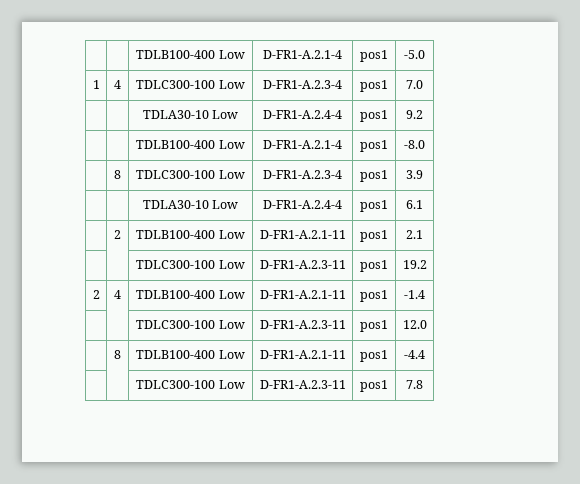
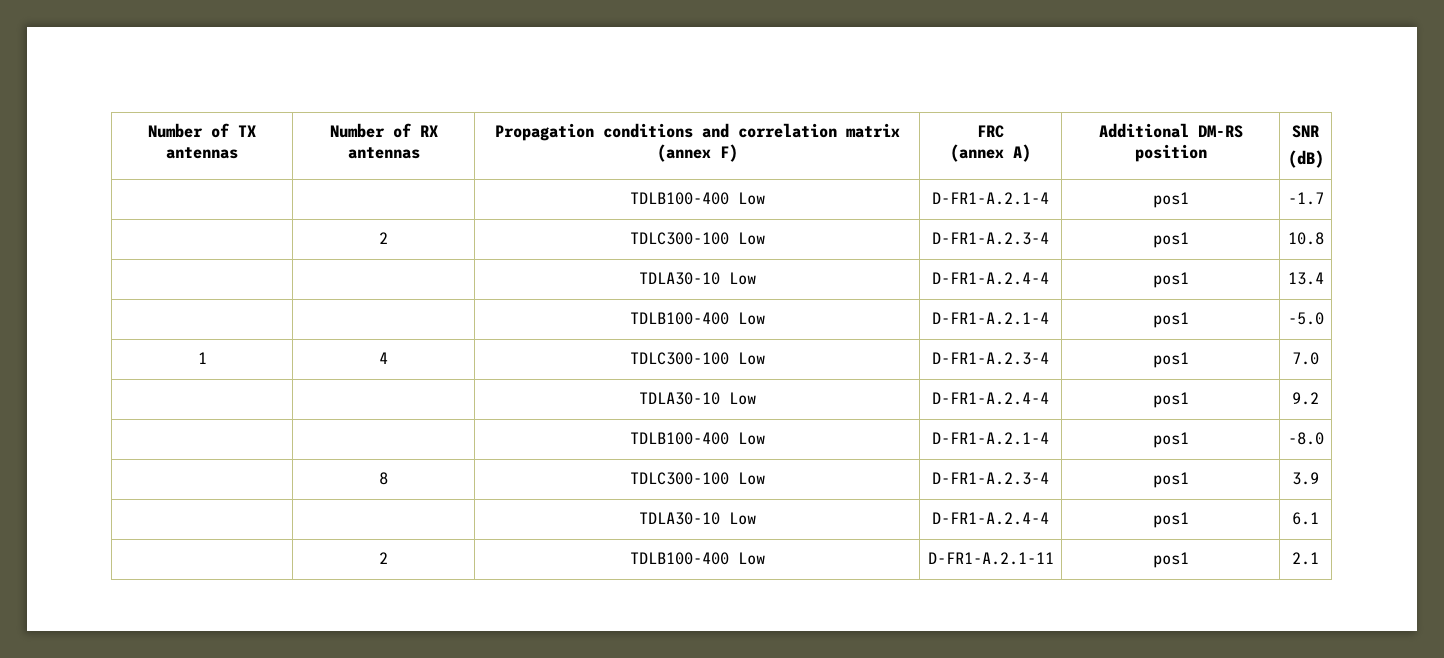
+ Number of TX antennas | Number of RX antennas | Propagation conditions and correlation matrix (annex F) | FRC
+ (annex A) | Additional DM-RS position | SNR
+ (dB)
+ | | TDLB100-400 Low | D-FR1-A.2.1-4 | pos1 | -1.7
+ | 2 | TDLC300-100 Low | D-FR1-A.2.3-4 | pos1 | 10.8
+ | | TDLA30-10 Low | D-FR1-A.2.4-4 | pos1 | 13.4
- | | TDLC300-100 Low | D-FR1-A.2.3-11 | pos1 | 19.2
- 2 | 4 | TDLB100-400 Low | D-FR1-A.2.1-11 | pos1 | -1.4
- | | TDLC300-100 Low | D-FR1-A.2.3-11 | pos1 | 12.0
- | 8 | TDLB100-400 Low | D-FR1-A.2.1-11 | pos1 | -4.4
- | | TDLC300-100 Low | D-FR1-A.2.3-11 | pos1 | 7.8

